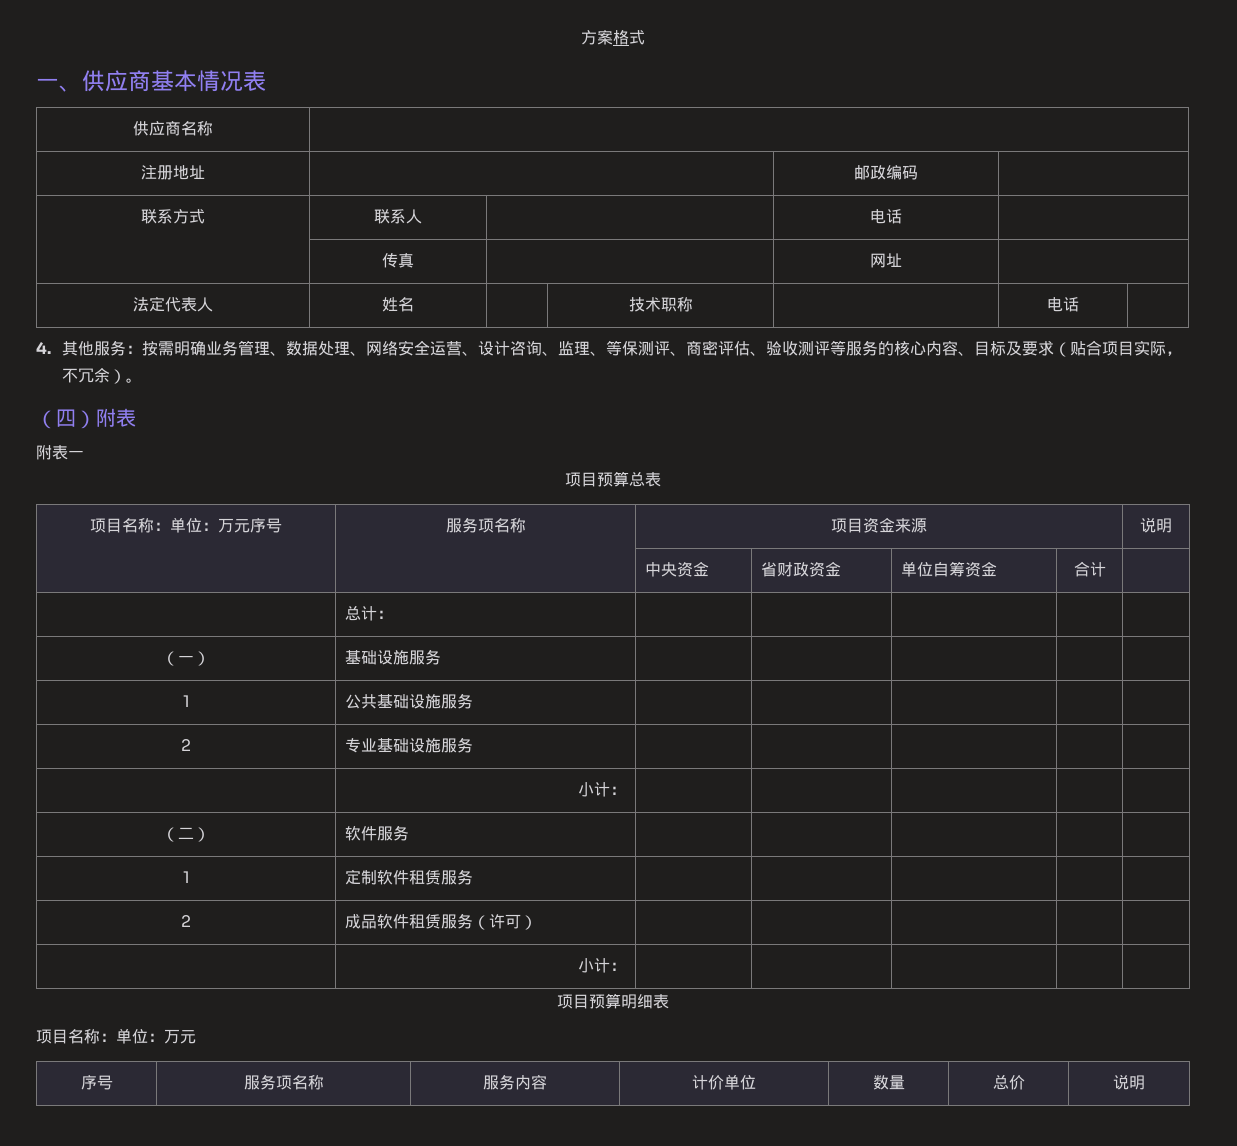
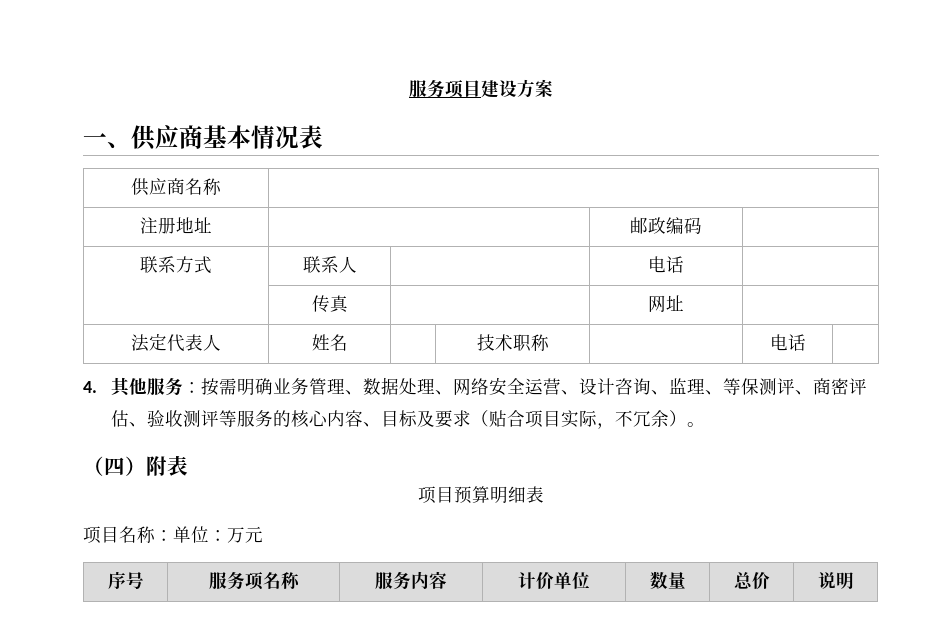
- 方案格式
+ 服务项目建设方案
- 附表一
- 项目预算总表
- 项目名称：单位：万元序号 | 服务项名称 | 项目资金来源 | 说明
- | | 中央资金 | 省财政资金 | 单位自筹资金 | 合计 |
- | 总计： | | | | |
- （一） | 基础设施服务 | | | | |
- 1 | 公共基础设施服务 | | | | |
- 2 | 专业基础设施服务 | | | | |
- | 小计： | | | | |
- （二） | 软件服务 | | | | |
- 1 | 定制软件租赁服务 | | | | |
- 2 | 成品软件租赁服务（许可） | | | | |
- | 小计： | | | | |

